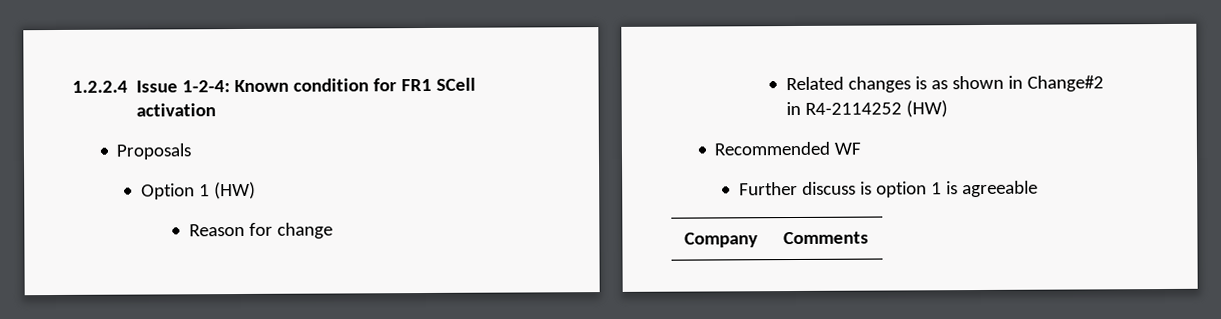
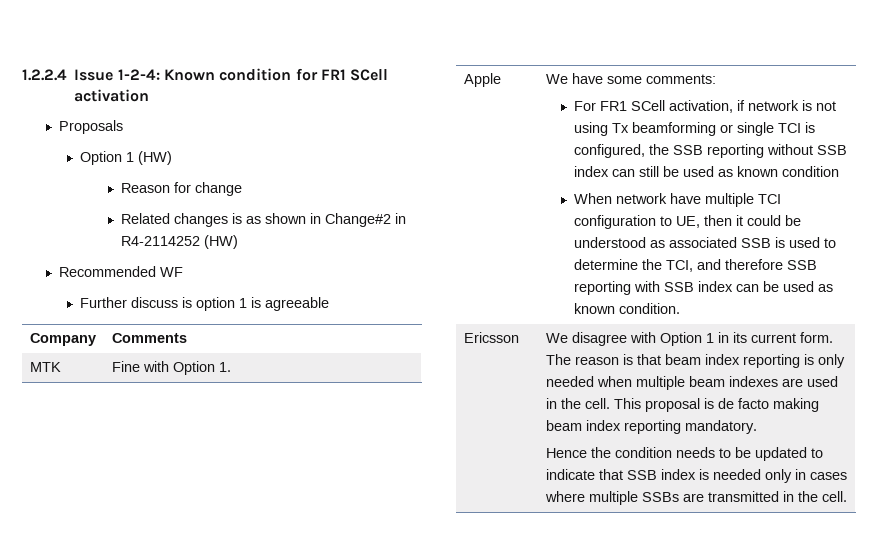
+ MTK | Fine with Option 1.
+ Apple | We have some comments:
+ For FR1 SCell activation, if network is not using Tx beamforming or single TCI is configured, the SSB reporting without SSB index can still be used as known condition
+ When network have multiple TCI configuration to UE, then it could be understood as associated SSB is used to determine the TCI, and therefore SSB reporting with SSB index can be used as known condition.
+ Ericsson | We disagree with Option 1 in its current form. The reason is that beam index reporting is only needed when multiple beam indexes are used in the cell. This proposal is de facto making beam index reporting mandatory.
+ Hence the condition needs to be updated to indicate that SSB index is needed only in cases where multiple SSBs are transmitted in the cell.

